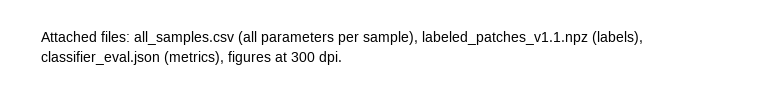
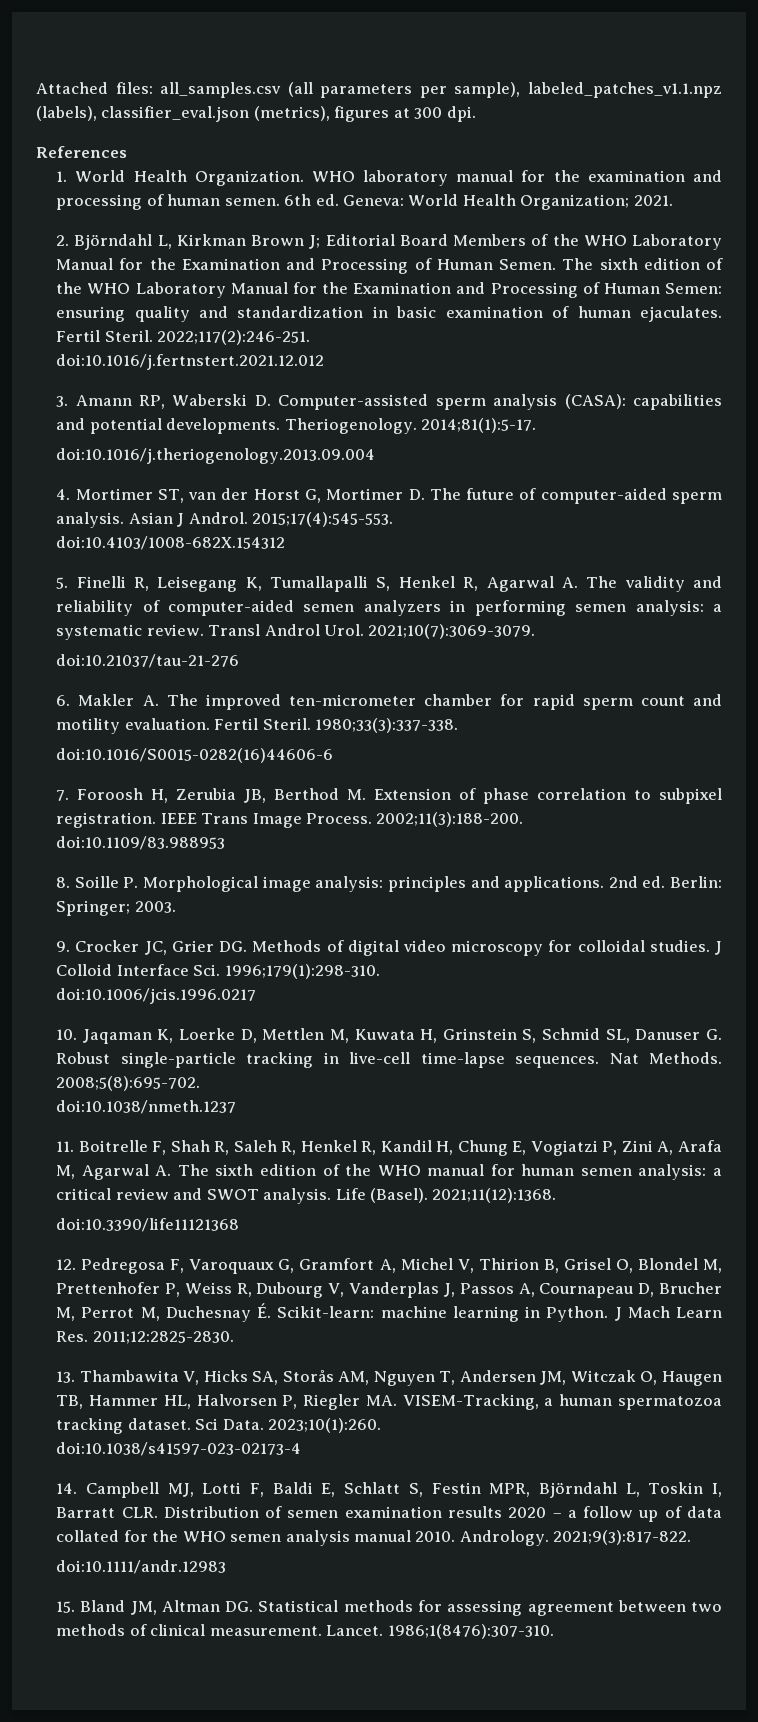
+ References
+ 1. World Health Organization. WHO laboratory manual for the examination and processing of human semen. 6th ed. Geneva: World Health Organization; 2021.
+ 2. Björndahl L, Kirkman Brown J; Editorial Board Members of the WHO Laboratory Manual for the Examination and Processing of Human Semen. The sixth edition of the WHO Laboratory Manual for the Examination and Processing of Human Semen: ensuring quality and standardization in basic examination of human ejaculates. Fertil Steril. 2022;117(2):246-251.
+ doi:10.1016/j.fertnstert.2021.12.012
+ 3. Amann RP, Waberski D. Computer-assisted sperm analysis (CASA): capabilities and potential developments. Theriogenology. 2014;81(1):5-17.
+ doi:10.1016/j.theriogenology.2013.09.004
+ 4. Mortimer ST, van der Horst G, Mortimer D. The future of computer-aided sperm analysis. Asian J Androl. 2015;17(4):545-553.
+ doi:10.4103/1008-682X.154312
+ 5. Finelli R, Leisegang K, Tumallapalli S, Henkel R, Agarwal A. The validity and reliability of computer-aided semen analyzers in performing semen analysis: a systematic review. Transl Androl Urol. 2021;10(7):3069-3079.
+ doi:10.21037/tau-21-276
+ 6. Makler A. The improved ten-micrometer chamber for rapid sperm count and motility evaluation. Fertil Steril. 1980;33(3):337-338.
+ doi:10.1016/S0015-0282(16)44606-6
+ 7. Foroosh H, Zerubia JB, Berthod M. Extension of phase correlation to subpixel registration. IEEE Trans Image Process. 2002;11(3):188-200.
+ doi:10.1109/83.988953
+ 8. Soille P. Morphological image analysis: principles and applications. 2nd ed. Berlin: Springer; 2003.
+ 9. Crocker JC, Grier DG. Methods of digital video microscopy for colloidal studies. J Colloid Interface Sci. 1996;179(1):298-310.
+ doi:10.1006/jcis.1996.0217
+ 10. Jaqaman K, Loerke D, Mettlen M, Kuwata H, Grinstein S, Schmid SL, Danuser G. Robust single-particle tracking in live-cell time-lapse sequences. Nat Methods. 2008;5(8):695-702.
+ doi:10.1038/nmeth.1237
+ 11. Boitrelle F, Shah R, Saleh R, Henkel R, Kandil H, Chung E, Vogiatzi P, Zini A, Arafa M, Agarwal A. The sixth edition of the WHO manual for human semen analysis: a critical review and SWOT analysis. Life (Basel). 2021;11(12):1368.
+ doi:10.3390/life11121368
+ 12. Pedregosa F, Varoquaux G, Gramfort A, Michel V, Thirion B, Grisel O, Blondel M, Prettenhofer P, Weiss R, Dubourg V, Vanderplas J, Passos A, Cournapeau D, Brucher M, Perrot M, Duchesnay É. Scikit-learn: machine learning in Python. J Mach Learn Res. 2011;12:2825-2830.
+ 13. Thambawita V, Hicks SA, Storås AM, Nguyen T, Andersen JM, Witczak O, Haugen TB, Hammer HL, Halvorsen P, Riegler MA. VISEM-Tracking, a human spermatozoa tracking dataset. Sci Data. 2023;10(1):260.
+ doi:10.1038/s41597-023-02173-4
+ 14. Campbell MJ, Lotti F, Baldi E, Schlatt S, Festin MPR, Björndahl L, Toskin I, Barratt CLR. Distribution of semen examination results 2020 – a follow up of data collated for the WHO semen analysis manual 2010. Andrology. 2021;9(3):817-822.
+ doi:10.1111/andr.12983
+ 15. Bland JM, Altman DG. Statistical methods for assessing agreement between two methods of clinical measurement. Lancet. 1986;1(8476):307-310.

